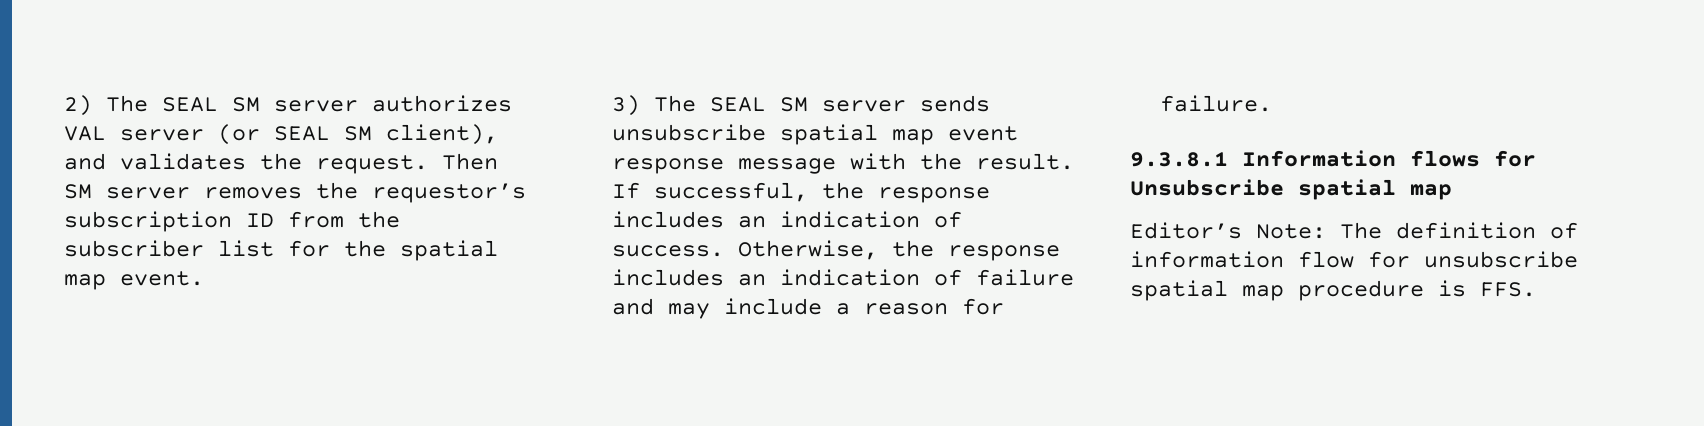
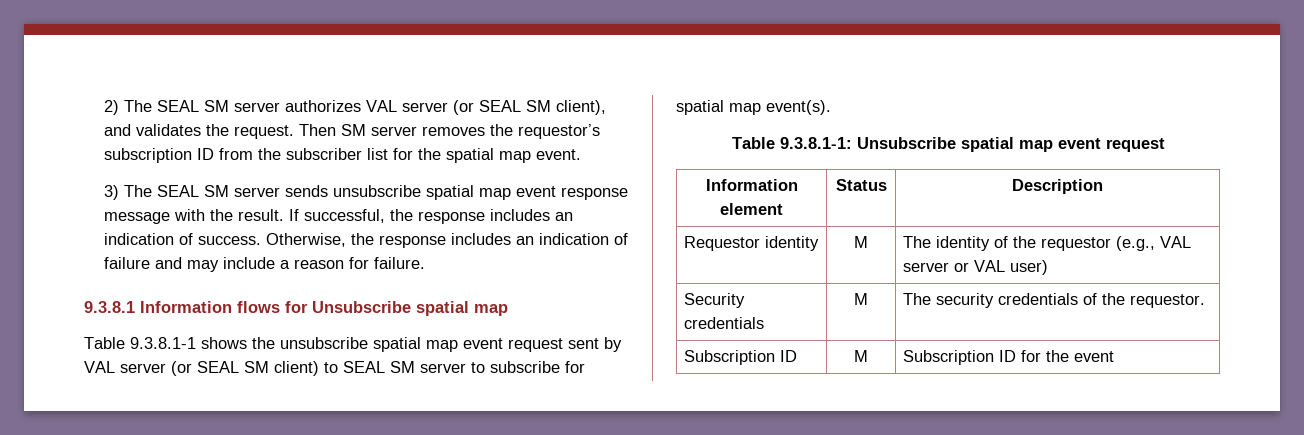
- Editor’s Note: The definition of information flow for unsubscribe spatial map procedure is FFS.
+ Table 9.3.8.1-1 shows the unsubscribe spatial map event request sent by VAL server (or SEAL SM client) to SEAL SM server to subscribe for spatial map event(s).
+ Table 9.3.8.1-1: Unsubscribe spatial map event request
+ Information element | Status | Description
+ Requestor identity | M | The identity of the requestor (e.g., VAL server or VAL user)
+ Security credentials | M | The security credentials of the requestor.
+ Subscription ID | M | Subscription ID for the event

